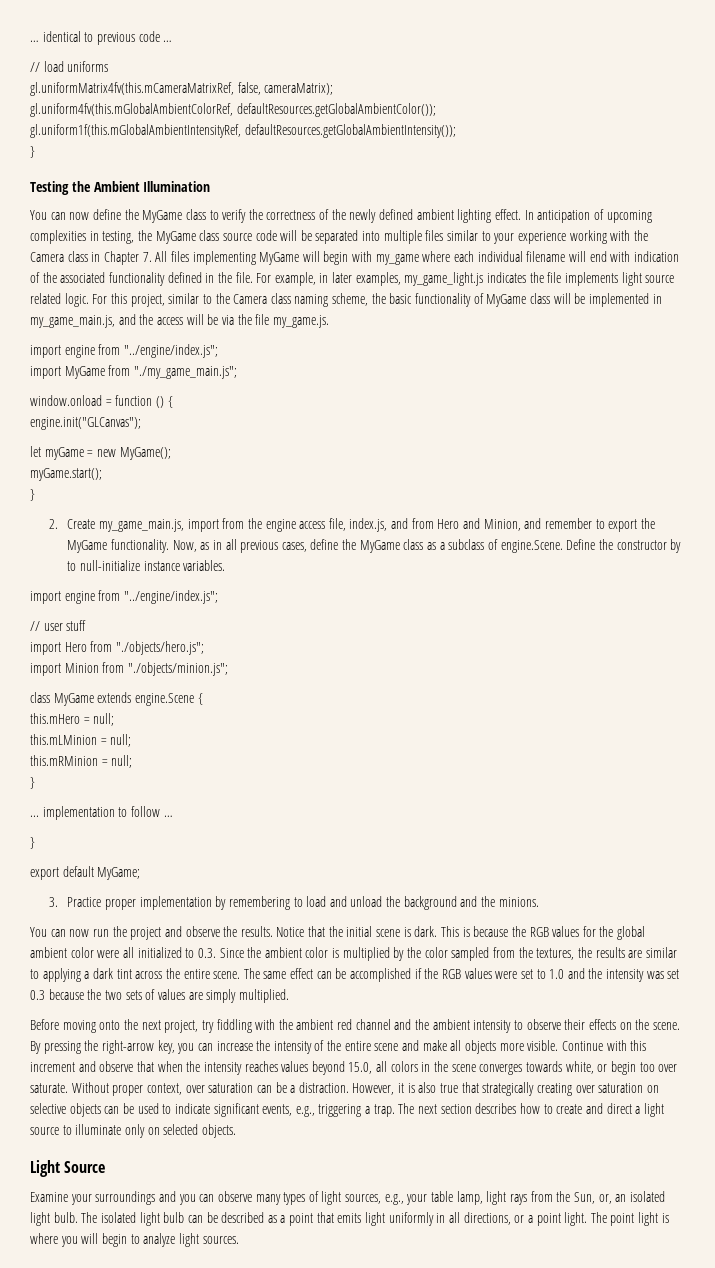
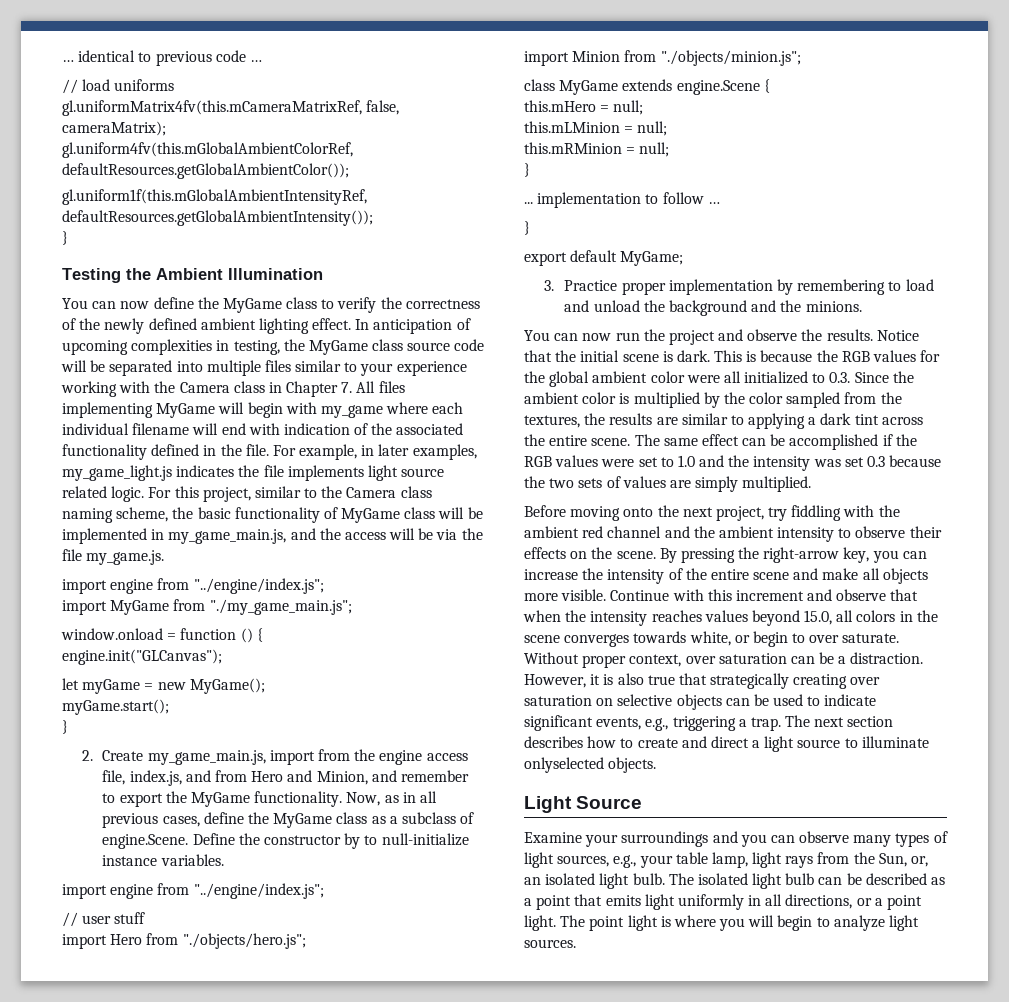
- Continue with this increment and observe that when the intensity reaches values beyond 15.0, all colors in the scene converges towards white, or begin too over saturate.
+ Continue with this increment and observe that when the intensity reaches values beyond 15.0, all colors in the scene converges towards white, or begin to over saturate.
- The next section describes how to create and direct a light source to illuminate only on selected objects.
+ The next section describes how to create and direct a light source to illuminate onlyselected objects.

